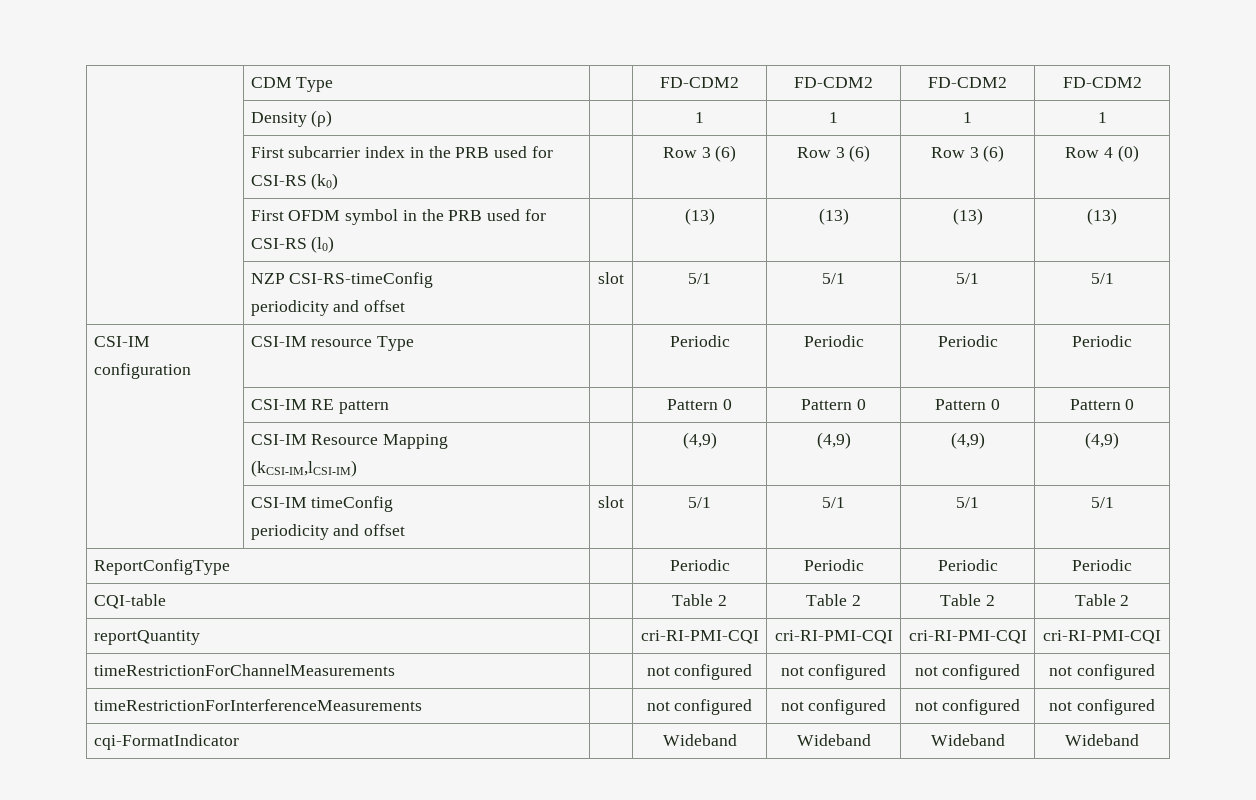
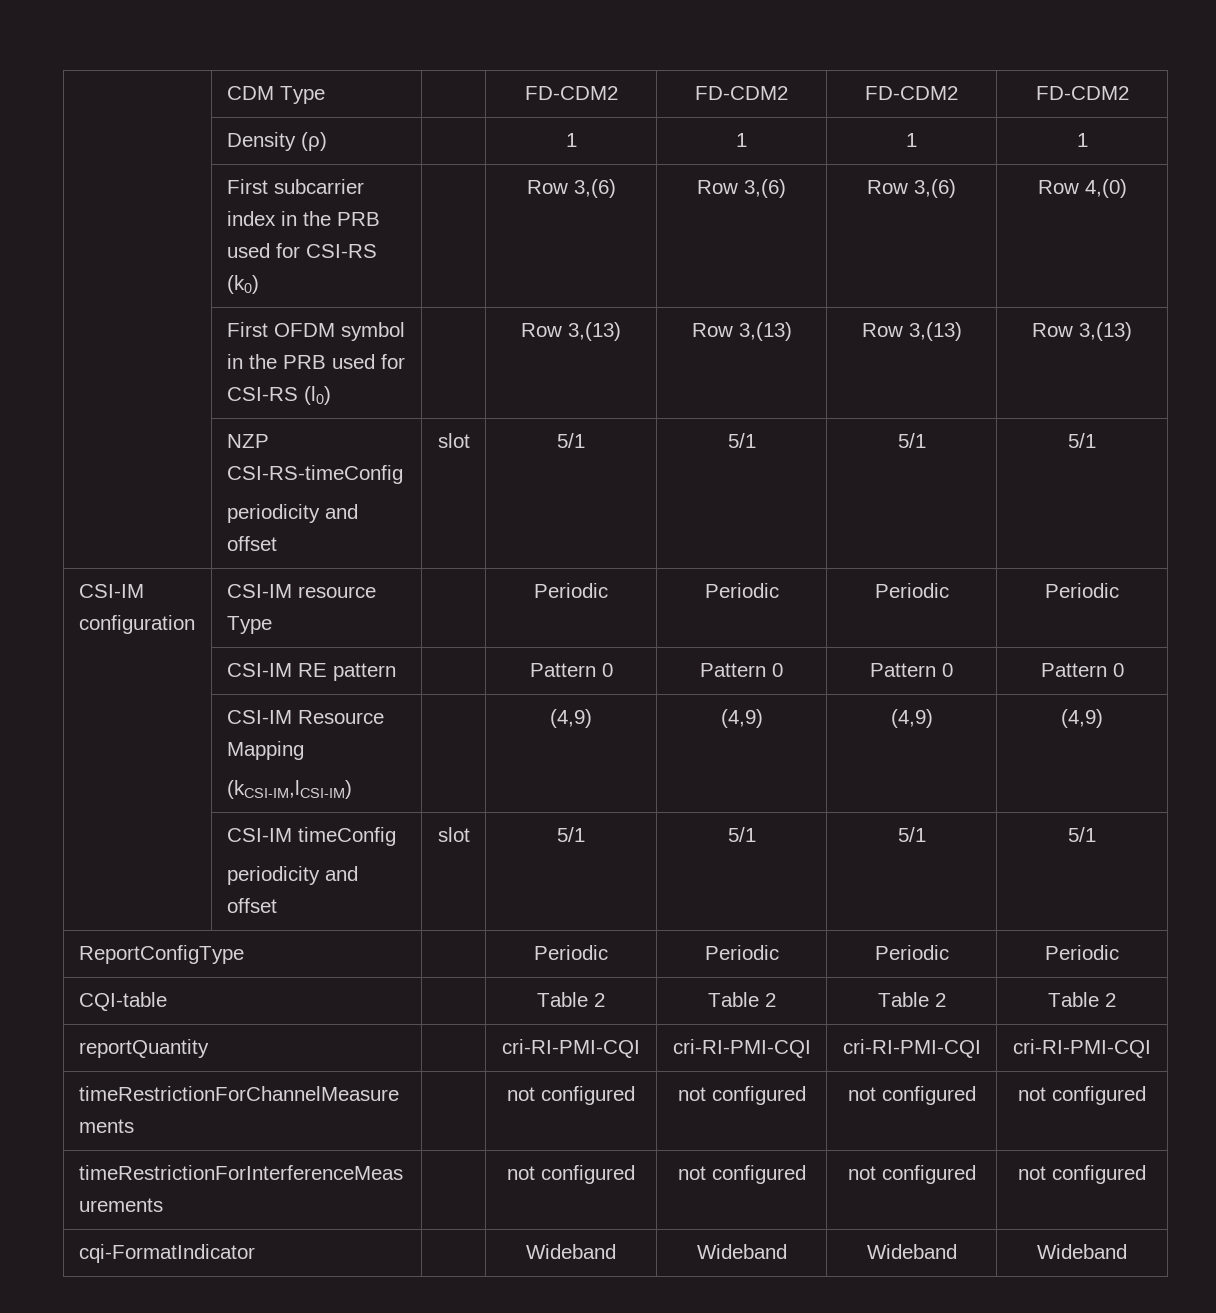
- | First subcarrier index in the PRB used for CSI-RS (k0) | | Row 3 (6) | Row 3 (6) | Row 3 (6) | Row 4 (0)
+ | First subcarrier index in the PRB used for CSI-RS (k0) | | Row 3,(6) | Row 3,(6) | Row 3,(6) | Row 4,(0)
- | First OFDM symbol in the PRB used for CSI-RS (l0) | | (13) | (13) | (13) | (13)
+ | First OFDM symbol in the PRB used for CSI-RS (l0) | | Row 3,(13) | Row 3,(13) | Row 3,(13) | Row 3,(13)

